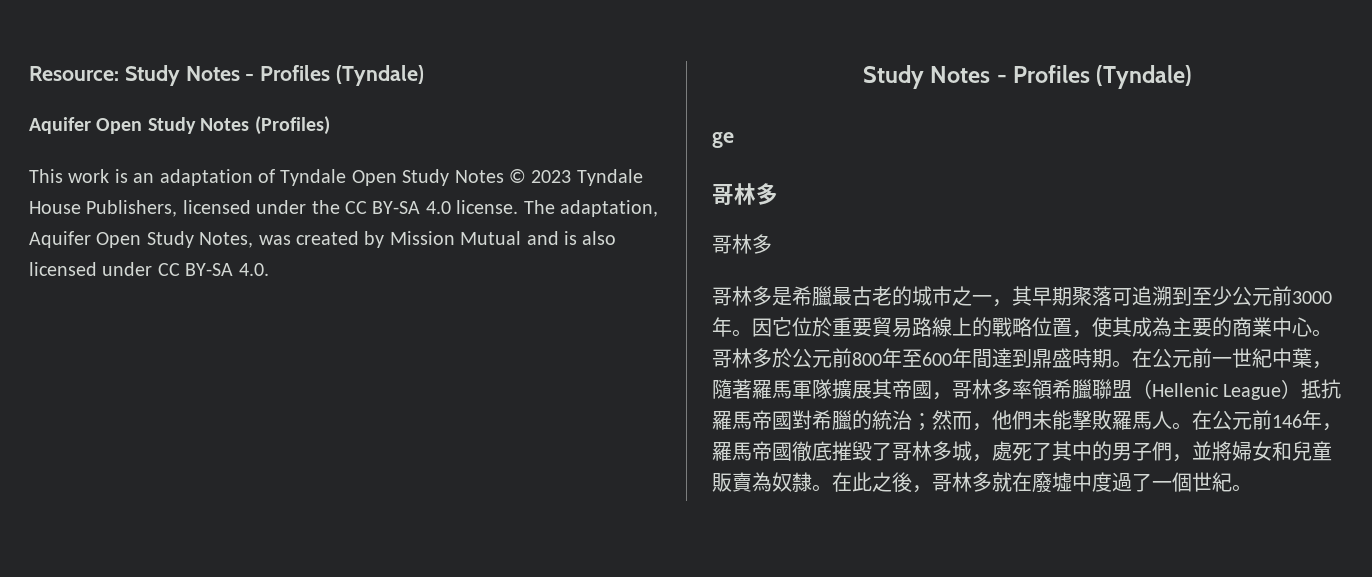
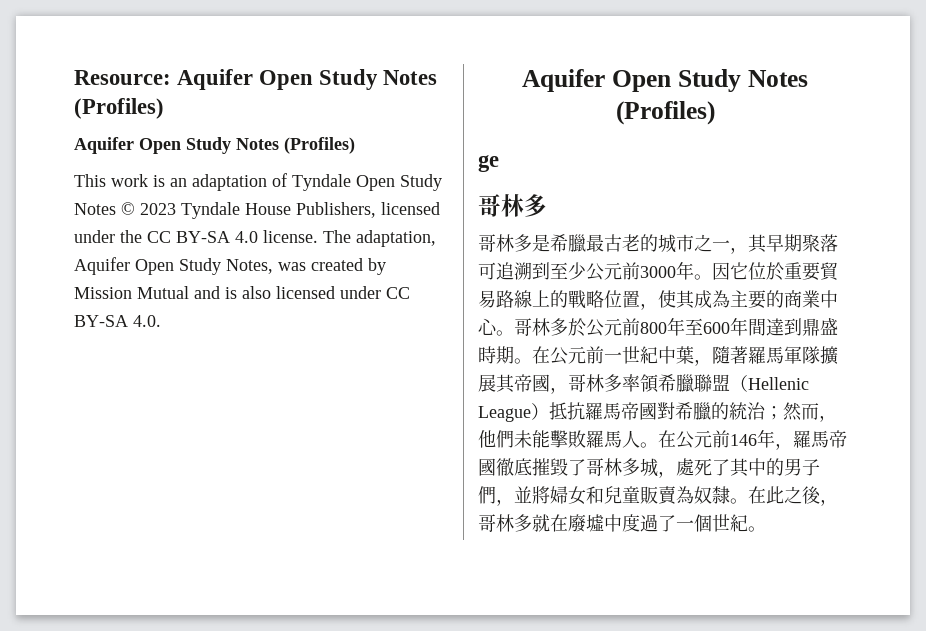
- Resource: Study Notes - Profiles (Tyndale)
+ Resource: Aquifer Open Study Notes (Profiles)
  The adaptation, Aquifer Open Study Notes, was created by Mission Mutual and is also licensed under CC BY-SA 4.0.
- Study Notes - Profiles (Tyndale)
+ Aquifer Open Study Notes (Profiles)
  ge
- 哥林多

